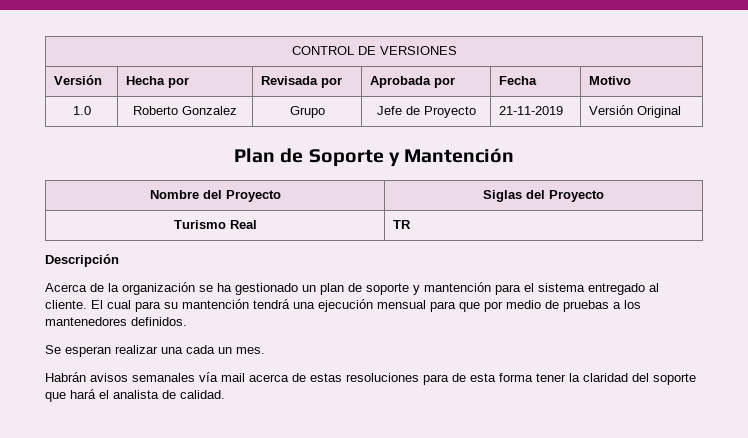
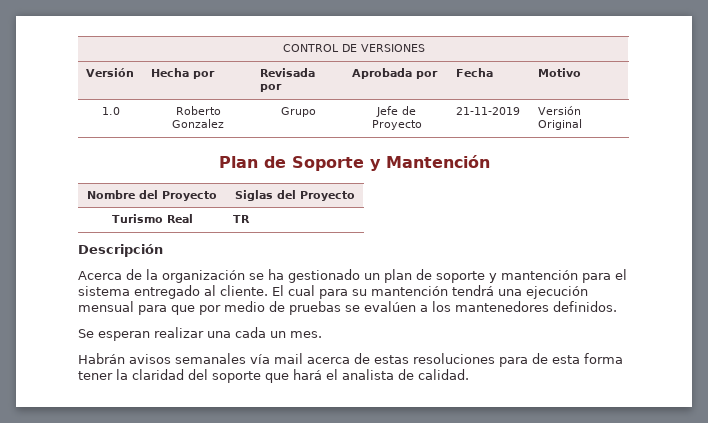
- El cual para su mantención tendrá una ejecución mensual para que por medio de pruebas a los mantenedores definidos.
+ El cual para su mantención tendrá una ejecución mensual para que por medio de pruebas se evalúen a los mantenedores definidos.

